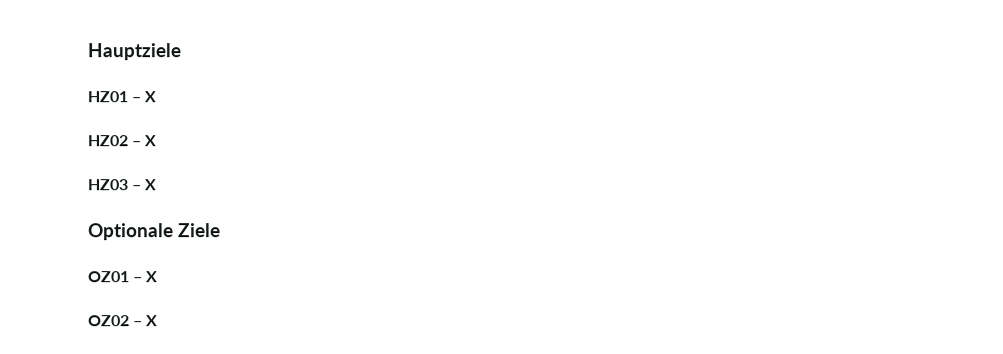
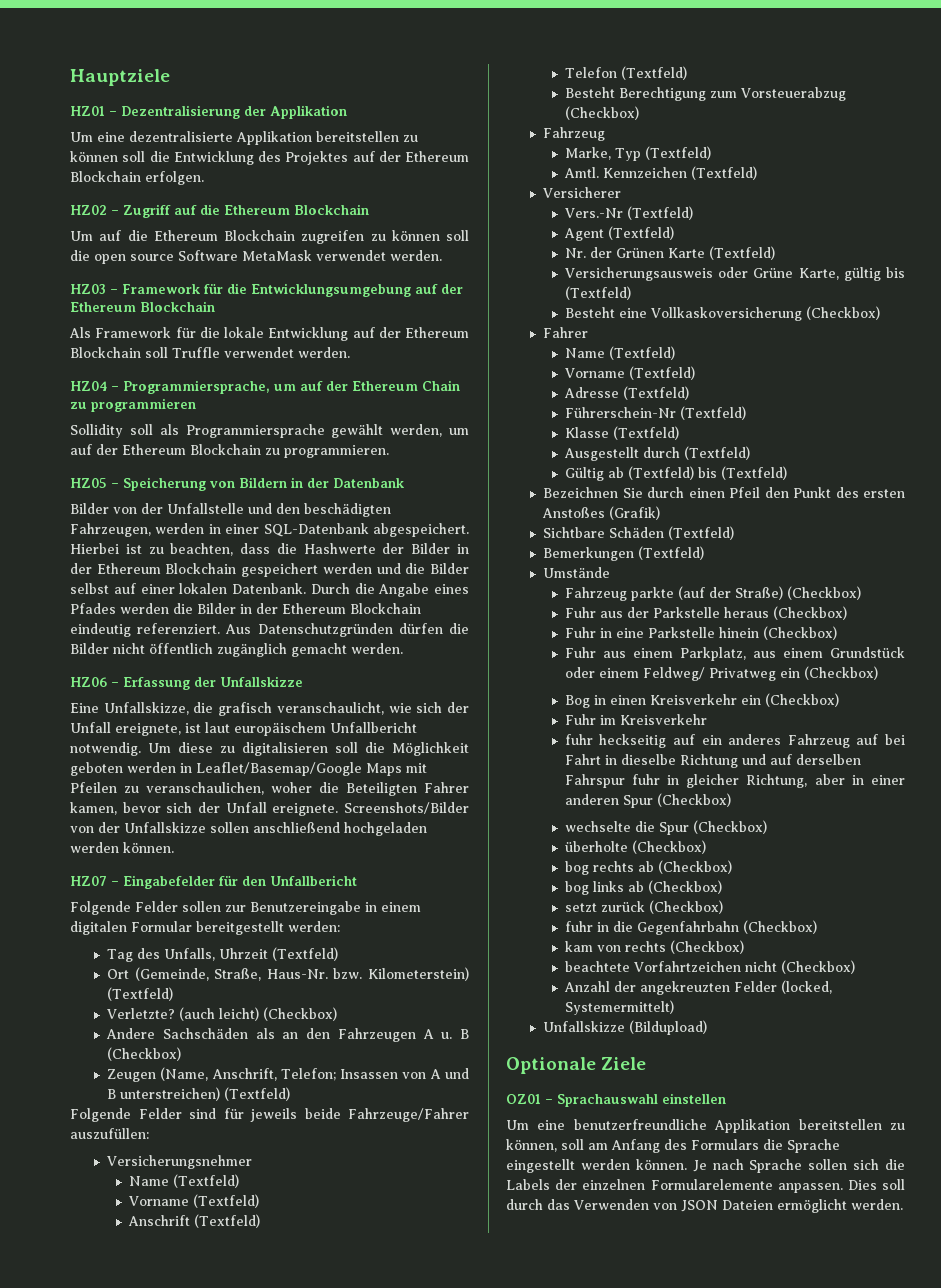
- HZ01 – X
- HZ02 – X
- HZ03 – X
+ HZ01 – Dezentralisierung der Applikation
+ Um eine dezentralisierte Applikation bereitstellen zu können soll die Entwicklung des Projektes auf der Ethereum Blockchain erfolgen.
+ HZ02 – Zugriff auf die Ethereum Blockchain
+ Um auf die Ethereum Blockchain zugreifen zu können soll die open source Software MetaMask verwendet werden.
+ HZ03 – Framework für die Entwicklungsumgebung auf der Ethereum Blockchain
+ Als Framework für die lokale Entwicklung auf der Ethereum Blockchain soll Truffle verwendet werden.
+ HZ04 – Programmiersprache, um auf der Ethereum Chain zu programmieren
+ Sollidity soll als Programmiersprache gewählt werden, um auf der Ethereum Blockchain zu programmieren.
+ HZ05 – Speicherung von Bildern in der Datenbank
+ Bilder von der Unfallstelle und den beschädigten Fahrzeugen, werden in einer SQL-Datenbank abgespeichert. Hierbei ist zu beachten, dass die Hashwerte der Bilder in der Ethereum Blockchain gespeichert werden und die Bilder selbst auf einer lokalen Datenbank. Durch die Angabe eines Pfades werden die Bilder in der Ethereum Blockchain eindeutig referenziert. Aus Datenschutzgründen dürfen die Bilder nicht öffentlich zugänglich gemacht werden.
+ HZ06 – Erfassung der Unfallskizze
+ Eine Unfallskizze, die grafisch veranschaulicht, wie sich der Unfall ereignete, ist laut europäischem Unfallbericht notwendig. Um diese zu digitalisieren soll die Möglichkeit geboten werden in Leaflet/Basemap/Google Maps mit Pfeilen zu veranschaulichen, woher die Beteiligten Fahrer kamen, bevor sich der Unfall ereignete. Screenshots/Bilder von der Unfallskizze sollen anschließend hochgeladen werden können.
+ HZ07 – Eingabefelder für den Unfallbericht
+ Folgende Felder sollen zur Benutzereingabe in einem digitalen Formular bereitgestellt werden:
+ Tag des Unfalls, Uhrzeit (Textfeld)
+ Ort (Gemeinde, Straße, Haus-Nr. bzw. Kilometerstein) (Textfeld)
+ Verletzte? (auch leicht) (Checkbox)
+ Andere Sachschäden als an den Fahrzeugen A u. B (Checkbox)
+ Zeugen (Name, Anschrift, Telefon; Insassen von A und B unterstreichen) (Textfeld)
+ Folgende Felder sind für jeweils beide Fahrzeuge/Fahrer auszufüllen:
+ Versicherungsnehmer
+ Name (Textfeld)
+ Vorname (Textfeld)
+ Anschrift (Textfeld)
+ Telefon (Textfeld)
+ Besteht Berechtigung zum Vorsteuerabzug (Checkbox)
+ Fahrzeug
+ Marke, Typ (Textfeld)
+ Amtl. Kennzeichen (Textfeld)
+ Versicherer
+ Vers.-Nr (Textfeld)
+ Agent (Textfeld)
+ Nr. der Grünen Karte (Textfeld)
+ Versicherungsausweis oder Grüne Karte, gültig bis (Textfeld)
+ Besteht eine Vollkaskoversicherung (Checkbox)
+ Fahrer
+ Name (Textfeld)
+ Vorname (Textfeld)
+ Adresse (Textfeld)
+ Führerschein-Nr (Textfeld)
+ Klasse (Textfeld)
+ Ausgestellt durch (Textfeld)
+ Gültig ab (Textfeld) bis (Textfeld)
+ Bezeichnen Sie durch einen Pfeil den Punkt des ersten Anstoßes (Grafik)
+ Sichtbare Schäden (Textfeld)
+ Bemerkungen (Textfeld)
+ Umstände
+ Fahrzeug parkte (auf der Straße) (Checkbox)
+ Fuhr aus der Parkstelle heraus (Checkbox)
+ Fuhr in eine Parkstelle hinein (Checkbox)
+ Fuhr aus einem Parkplatz, aus einem Grundstück oder einem Feldweg/ Privatweg ein (Checkbox)
+ Bog in einen Kreisverkehr ein (Checkbox)
+ Fuhr im Kreisverkehr
+ fuhr heckseitig auf ein anderes Fahrzeug auf bei Fahrt in dieselbe Richtung und auf derselben Fahrspur fuhr in gleicher Richtung, aber in einer anderen Spur (Checkbox)
+ wechselte die Spur (Checkbox)
+ überholte (Checkbox)
+ bog rechts ab (Checkbox)
+ bog links ab (Checkbox)
+ setzt zurück (Checkbox)
+ fuhr in die Gegenfahrbahn (Checkbox)
+ kam von rechts (Checkbox)
+ beachtete Vorfahrtzeichen nicht (Checkbox)
+ Anzahl der angekreuzten Felder (locked, Systemermittelt)
+ Unfallskizze (Bildupload)
  Optionale Ziele
- OZ01 – X
- OZ02 – X
+ OZ01 – Sprachauswahl einstellen
+ Um eine benutzerfreundliche Applikation bereitstellen zu können, soll am Anfang des Formulars die Sprache eingestellt werden können. Je nach Sprache sollen sich die Labels der einzelnen Formularelemente anpassen. Dies soll durch das Verwenden von JSON Dateien ermöglicht werden.

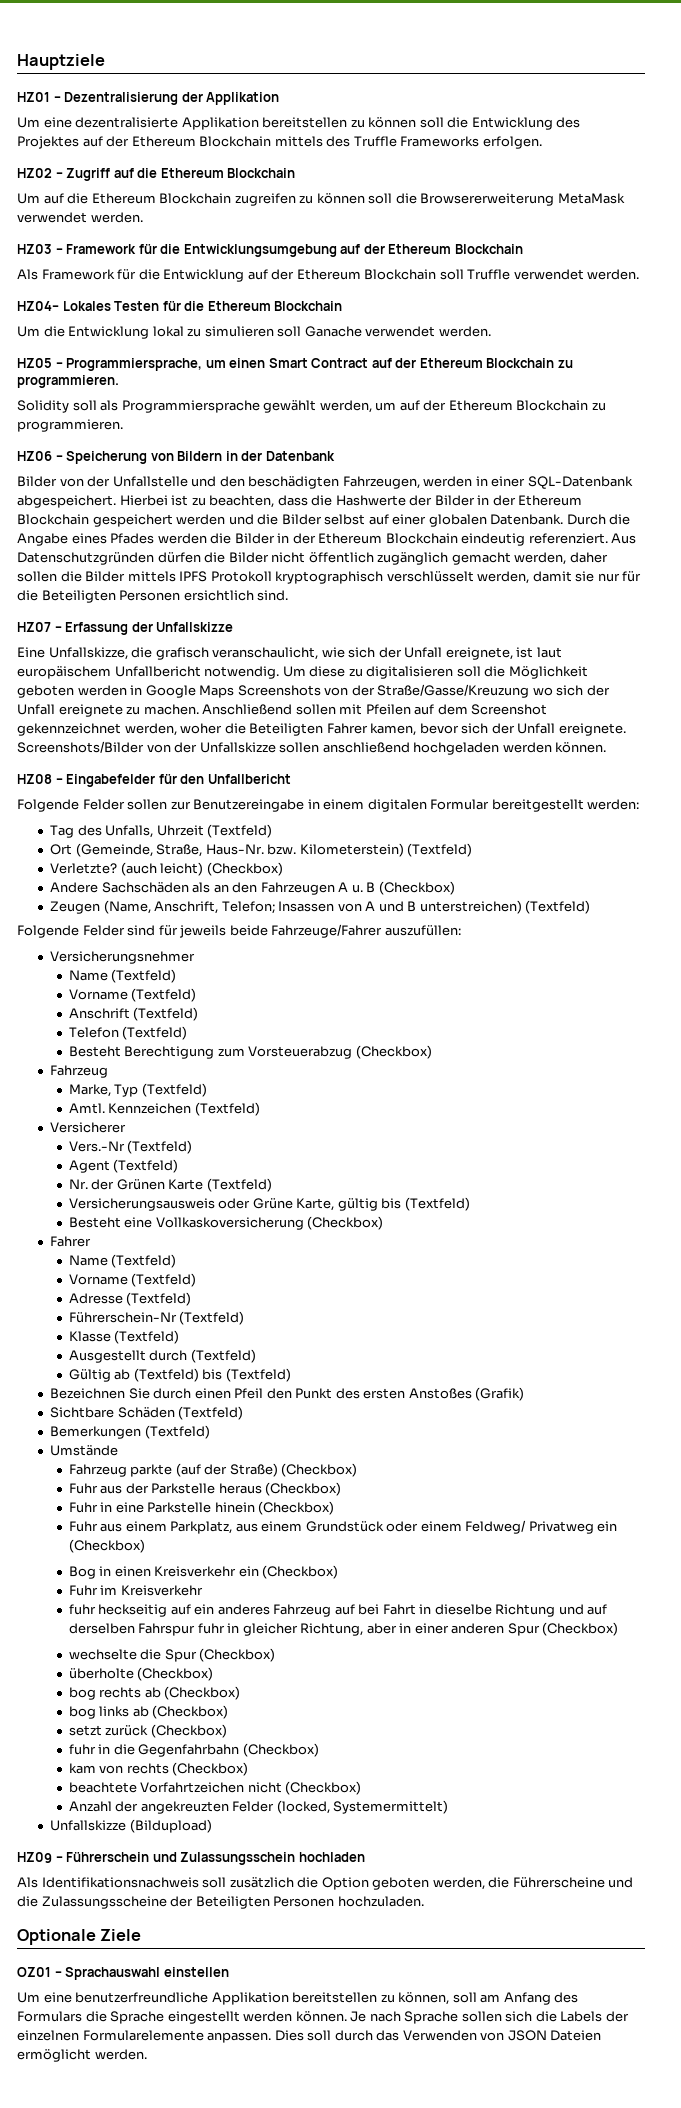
- Um eine dezentralisierte Applikation bereitstellen zu können soll die Entwicklung des Projektes auf der Ethereum Blockchain erfolgen.
+ Um eine dezentralisierte Applikation bereitstellen zu können soll die Entwicklung des Projektes auf der Ethereum Blockchain mittels des Truffle Frameworks erfolgen.
- Um auf die Ethereum Blockchain zugreifen zu können soll die open source Software MetaMask verwendet werden.
+ Um auf die Ethereum Blockchain zugreifen zu können soll die Browsererweiterung MetaMask verwendet werden.
- Als Framework für die lokale Entwicklung auf der Ethereum Blockchain soll Truffle verwendet werden.
+ Als Framework für die Entwicklung auf der Ethereum Blockchain soll Truffle verwendet werden.
- HZ04 – Programmiersprache, um auf der Ethereum Chain zu programmieren
- Sollidity soll als Programmiersprache gewählt werden, um auf der Ethereum Blockchain zu programmieren.
+ HZ04– Lokales Testen für die Ethereum Blockchain
+ Um die Entwicklung lokal zu simulieren soll Ganache verwendet werden.
+ HZ05 – Programmiersprache, um einen Smart Contract auf der Ethereum Blockchain zu programmieren.
+ Solidity soll als Programmiersprache gewählt werden, um auf der Ethereum Blockchain zu programmieren.
- HZ05 – Speicherung von Bildern in der Datenbank
+ HZ06 – Speicherung von Bildern in der Datenbank
- Hierbei ist zu beachten, dass die Hashwerte der Bilder in der Ethereum Blockchain gespeichert werden und die Bilder selbst auf einer lokalen Datenbank.
+ Hierbei ist zu beachten, dass die Hashwerte der Bilder in der Ethereum Blockchain gespeichert werden und die Bilder selbst auf einer globalen Datenbank.
- Aus Datenschutzgründen dürfen die Bilder nicht öffentlich zugänglich gemacht werden.
- HZ06 – Erfassung der Unfallskizze
+ Aus Datenschutzgründen dürfen die Bilder nicht öffentlich zugänglich gemacht werden, daher sollen die Bilder mittels IPFS Protokoll kryptographisch verschlüsselt werden, damit sie nur für die Beteiligten Personen ersichtlich sind.
+ HZ07 – Erfassung der Unfallskizze
- Um diese zu digitalisieren soll die Möglichkeit geboten werden in Leaflet/Basemap/Google Maps mit Pfeilen zu veranschaulichen, woher die Beteiligten Fahrer kamen, bevor sich der Unfall ereignete.
+ Um diese zu digitalisieren soll die Möglichkeit geboten werden in Google Maps Screenshots von der Straße/Gasse/Kreuzung wo sich der Unfall ereignete zu machen. Anschließend sollen mit Pfeilen auf dem Screenshot gekennzeichnet werden, woher die Beteiligten Fahrer kamen, bevor sich der Unfall ereignete.
- HZ07 – Eingabefelder für den Unfallbericht
+ HZ08 – Eingabefelder für den Unfallbericht
+ HZ09 – Führerschein und Zulassungsschein hochladen
+ Als Identifikationsnachweis soll zusätzlich die Option geboten werden, die Führerscheine und die Zulassungsscheine der Beteiligten Personen hochzuladen.

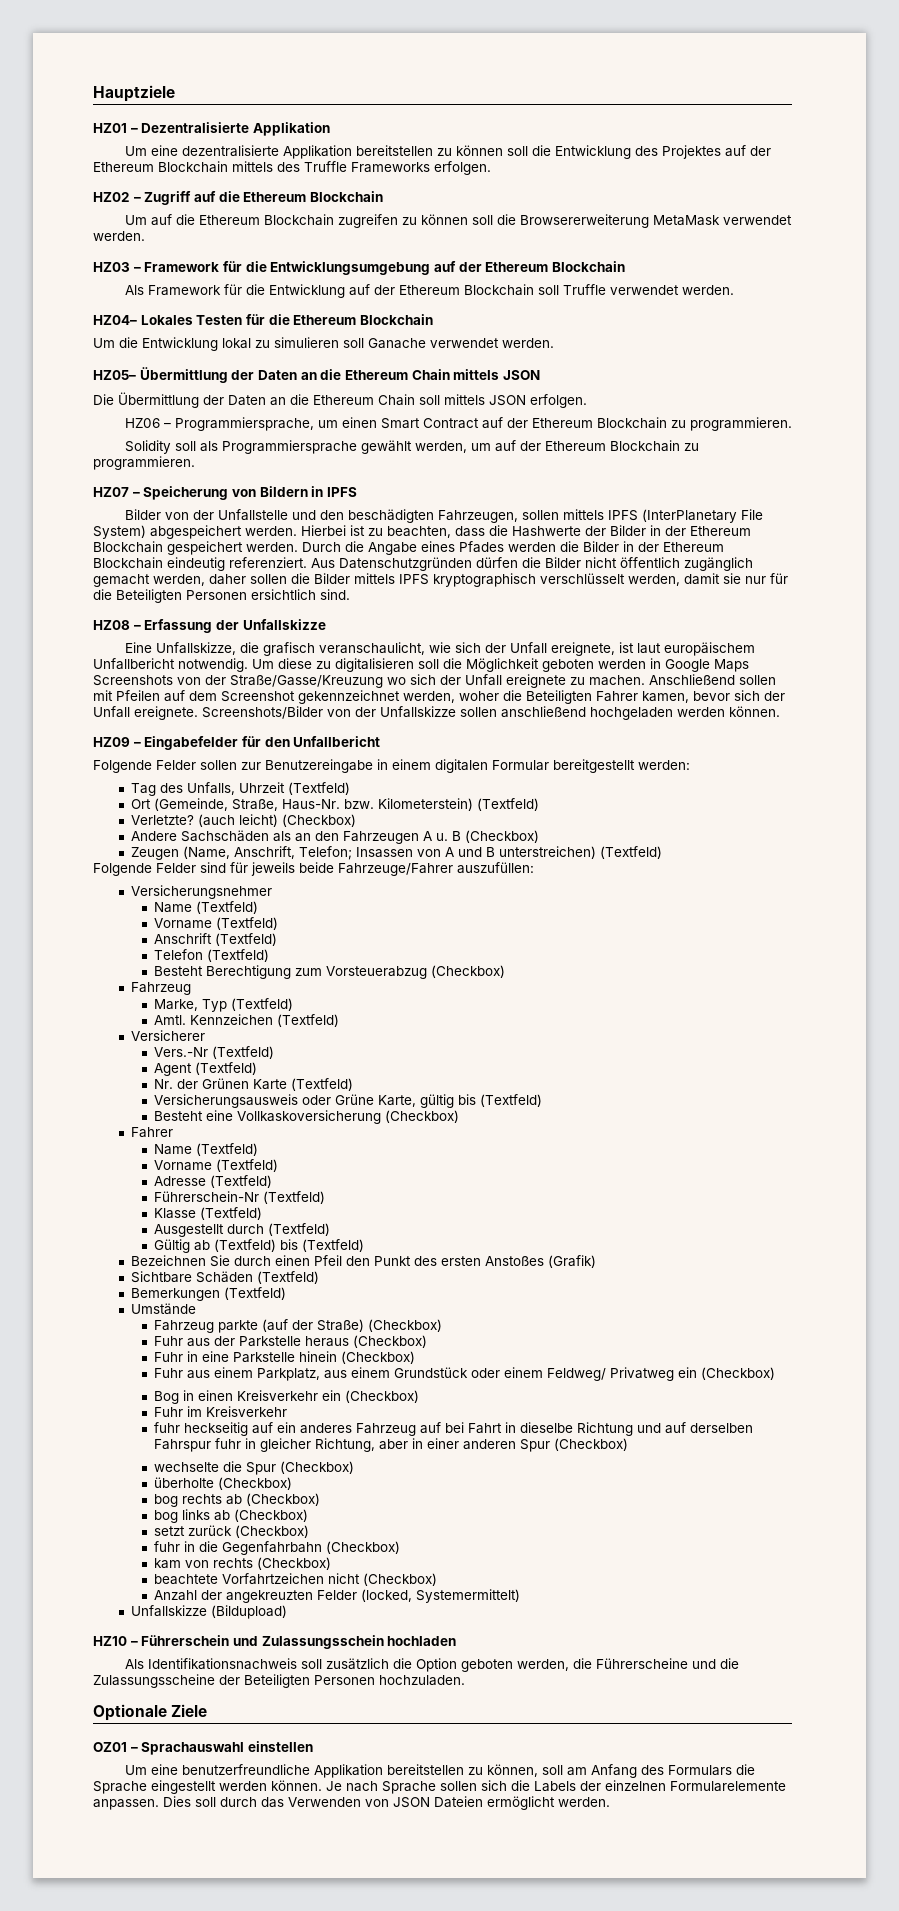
- HZ01 – Dezentralisierung der Applikation
+ HZ01 – Dezentralisierte Applikation
- HZ05 – Programmiersprache, um einen Smart Contract auf der Ethereum Blockchain zu programmieren.
+ HZ05– Übermittlung der Daten an die Ethereum Chain mittels JSON
+ Die Übermittlung der Daten an die Ethereum Chain soll mittels JSON erfolgen.
+ HZ06 – Programmiersprache, um einen Smart Contract auf der Ethereum Blockchain zu programmieren.
- HZ06 – Speicherung von Bildern in der Datenbank
+ HZ07 – Speicherung von Bildern in IPFS
- Bilder von der Unfallstelle und den beschädigten Fahrzeugen, werden in einer SQL-Datenbank abgespeichert.
+ Bilder von der Unfallstelle und den beschädigten Fahrzeugen, sollen mittels IPFS (InterPlanetary File System) abgespeichert werden.
- Hierbei ist zu beachten, dass die Hashwerte der Bilder in der Ethereum Blockchain gespeichert werden und die Bilder selbst auf einer globalen Datenbank.
+ Hierbei ist zu beachten, dass die Hashwerte der Bilder in der Ethereum Blockchain gespeichert werden.
- Aus Datenschutzgründen dürfen die Bilder nicht öffentlich zugänglich gemacht werden, daher sollen die Bilder mittels IPFS Protokoll kryptographisch verschlüsselt werden, damit sie nur für die Beteiligten Personen ersichtlich sind.
+ Aus Datenschutzgründen dürfen die Bilder nicht öffentlich zugänglich gemacht werden, daher sollen die Bilder mittels IPFS kryptographisch verschlüsselt werden, damit sie nur für die Beteiligten Personen ersichtlich sind.
- HZ07 – Erfassung der Unfallskizze
+ HZ08 – Erfassung der Unfallskizze
- HZ08 – Eingabefelder für den Unfallbericht
+ HZ09 – Eingabefelder für den Unfallbericht
- HZ09 – Führerschein und Zulassungsschein hochladen
+ HZ10 – Führerschein und Zulassungsschein hochladen

